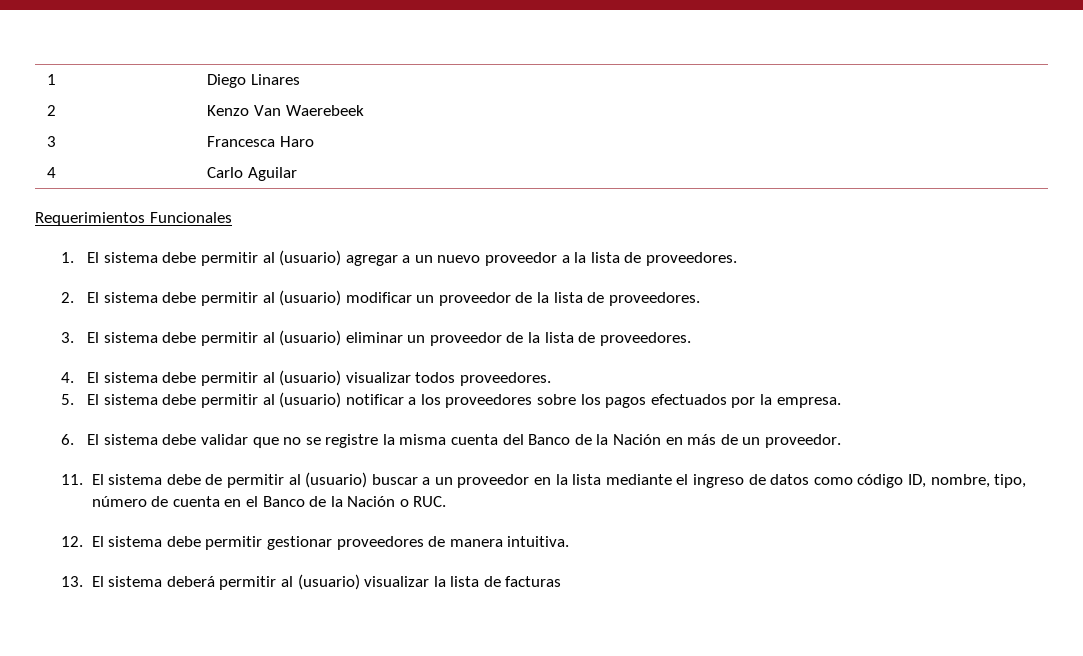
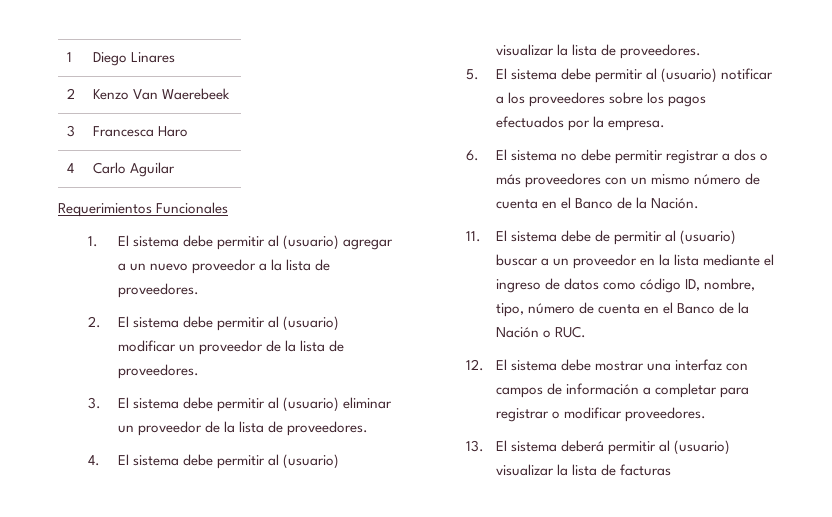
- 4. El sistema debe permitir al (usuario) visualizar todos proveedores.
+ 4. El sistema debe permitir al (usuario) visualizar la lista de proveedores.
- 6. El sistema debe validar que no se registre la misma cuenta del Banco de la Nación en más de un proveedor.
+ 6. El sistema no debe permitir registrar a dos o más proveedores con un mismo número de cuenta en el Banco de la Nación.
- 12. El sistema debe permitir gestionar proveedores de manera intuitiva.
+ 12. El sistema debe mostrar una interfaz con campos de información a completar para registrar o modificar proveedores.

